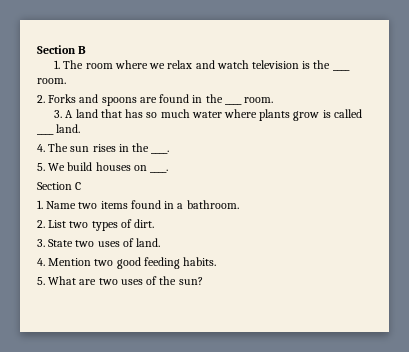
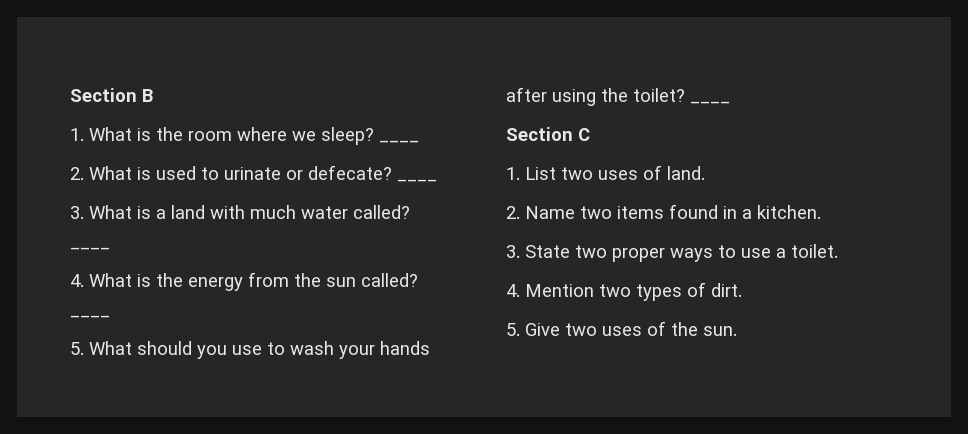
- 1. The room where we relax and watch television is the ____ room.
- 2. Forks and spoons are found in the ____ room.
- 3. A land that has so much water where plants grow is called ____ land.
- 4. The sun rises in the ____.
- 5. We build houses on ____.
+ 1. What is the room where we sleep? ____
+ 2. What is used to urinate or defecate? ____
+ 3. What is a land with much water called? ____
+ 4. What is the energy from the sun called? ____
+ 5. What should you use to wash your hands after using the toilet? ____
  Section C
- 1. Name two items found in a bathroom.
- 2. List two types of dirt.
- 3. State two uses of land.
- 4. Mention two good feeding habits.
- 5. What are two uses of the sun?
+ 1. List two uses of land.
+ 2. Name two items found in a kitchen.
+ 3. State two proper ways to use a toilet.
+ 4. Mention two types of dirt.
+ 5. Give two uses of the sun.

